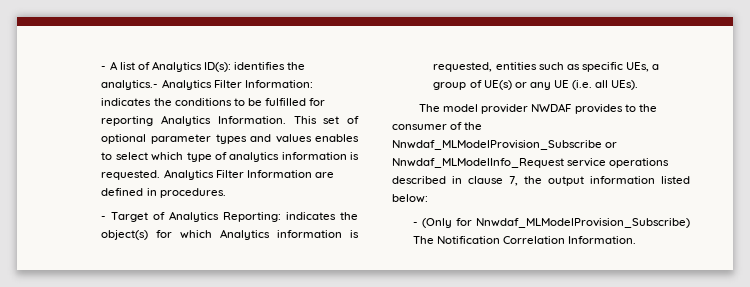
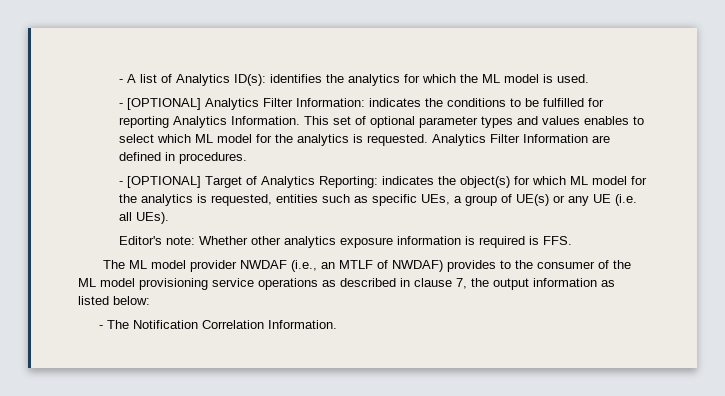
- - A list of Analytics ID(s): identifies the analytics.- Analytics Filter Information: indicates the conditions to be fulfilled for reporting Analytics Information.
+ - A list of Analytics ID(s): identifies the analytics for which the ML model is used.
+ - [OPTIONAL] Analytics Filter Information: indicates the conditions to be fulfilled for reporting Analytics Information.
- This set of optional parameter types and values enables to select which type of analytics information is requested.
+ This set of optional parameter types and values enables to select which ML model for the analytics is requested.
- - Target of Analytics Reporting: indicates the object(s) for which Analytics information is requested, entities such as specific UEs, a group of UE(s) or any UE (i.e. all UEs).
+ - [OPTIONAL] Target of Analytics Reporting: indicates the object(s) for which ML model for the analytics is requested, entities such as specific UEs, a group of UE(s) or any UE (i.e. all UEs).
- The model provider NWDAF provides to the consumer of the Nnwdaf_MLModelProvision_Subscribe or Nnwdaf_MLModelInfo_Request service operations described in clause 7, the output information listed below:
+ Editor's note: Whether other analytics exposure information is required is FFS.
+ The ML model provider NWDAF (i.e., an MTLF of NWDAF) provides to the consumer of the ML model provisioning service operations as described in clause 7, the output information as listed below:
- - (Only for Nnwdaf_MLModelProvision_Subscribe) The Notification Correlation Information.
+ - The Notification Correlation Information.

